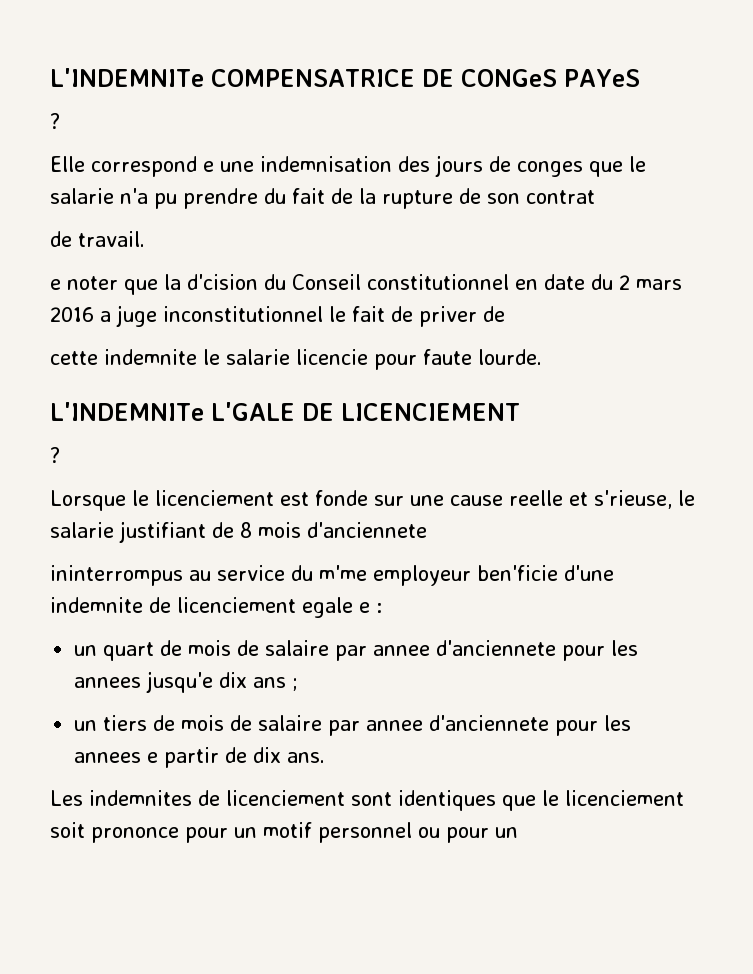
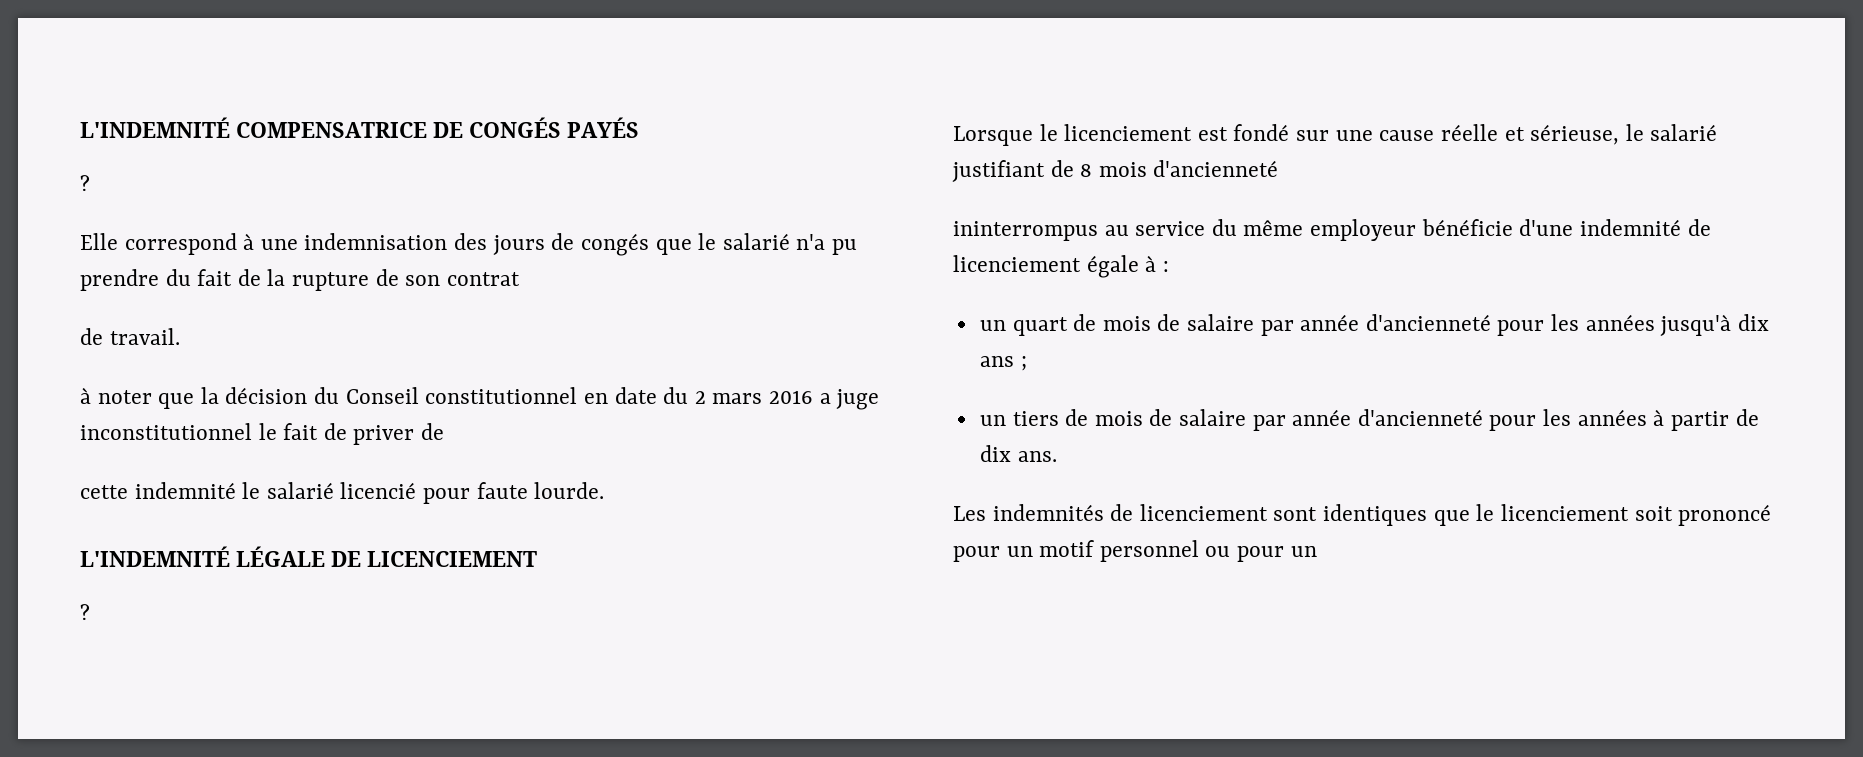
- L'INDEMNITe COMPENSATRICE DE CONGeS PAYeS
+ L'INDEMNITÉ COMPENSATRICE DE CONGÉS PAYÉS
- Elle correspond e une indemnisation des jours de conges que le salarie n'a pu prendre du fait de la rupture de son contrat
+ Elle correspond à une indemnisation des jours de congés que le salarié n'a pu prendre du fait de la rupture de son contrat
- e noter que la d'cision du Conseil constitutionnel en date du 2 mars 2016 a juge inconstitutionnel le fait de priver de
+ à noter que la décision du Conseil constitutionnel en date du 2 mars 2016 a juge inconstitutionnel le fait de priver de
- cette indemnite le salarie licencie pour faute lourde.
+ cette indemnité le salarié licencié pour faute lourde.
- L'INDEMNITe L'GALE DE LICENCIEMENT
+ L'INDEMNITÉ LÉGALE DE LICENCIEMENT
- Lorsque le licenciement est fonde sur une cause reelle et s'rieuse, le salarie justifiant de 8 mois d'anciennete
+ Lorsque le licenciement est fondé sur une cause réelle et sérieuse, le salarié justifiant de 8 mois d'ancienneté
- ininterrompus au service du m'me employeur ben'ficie d'une indemnite de licenciement egale e :
+ ininterrompus au service du même employeur bénéficie d'une indemnité de licenciement égale à :
- un quart de mois de salaire par annee d'anciennete pour les annees jusqu'e dix ans ;
+ un quart de mois de salaire par année d'ancienneté pour les années jusqu'à dix ans ;
- un tiers de mois de salaire par annee d'anciennete pour les annees e partir de dix ans.
+ un tiers de mois de salaire par année d'ancienneté pour les années à partir de dix ans.
- Les indemnites de licenciement sont identiques que le licenciement soit prononce pour un motif personnel ou pour un
+ Les indemnités de licenciement sont identiques que le licenciement soit prononcé pour un motif personnel ou pour un

